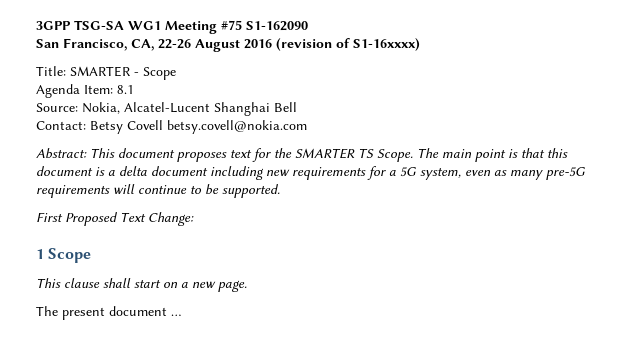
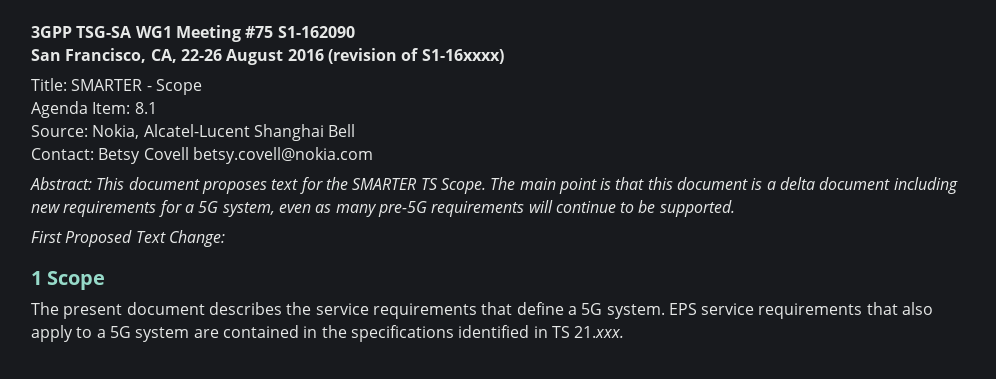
- This clause shall start on a new page.
- The present document …
+ The present document describes the service requirements that define a 5G system. EPS service requirements that also apply to a 5G system are contained in the specifications identified in TS 21.xxx.

